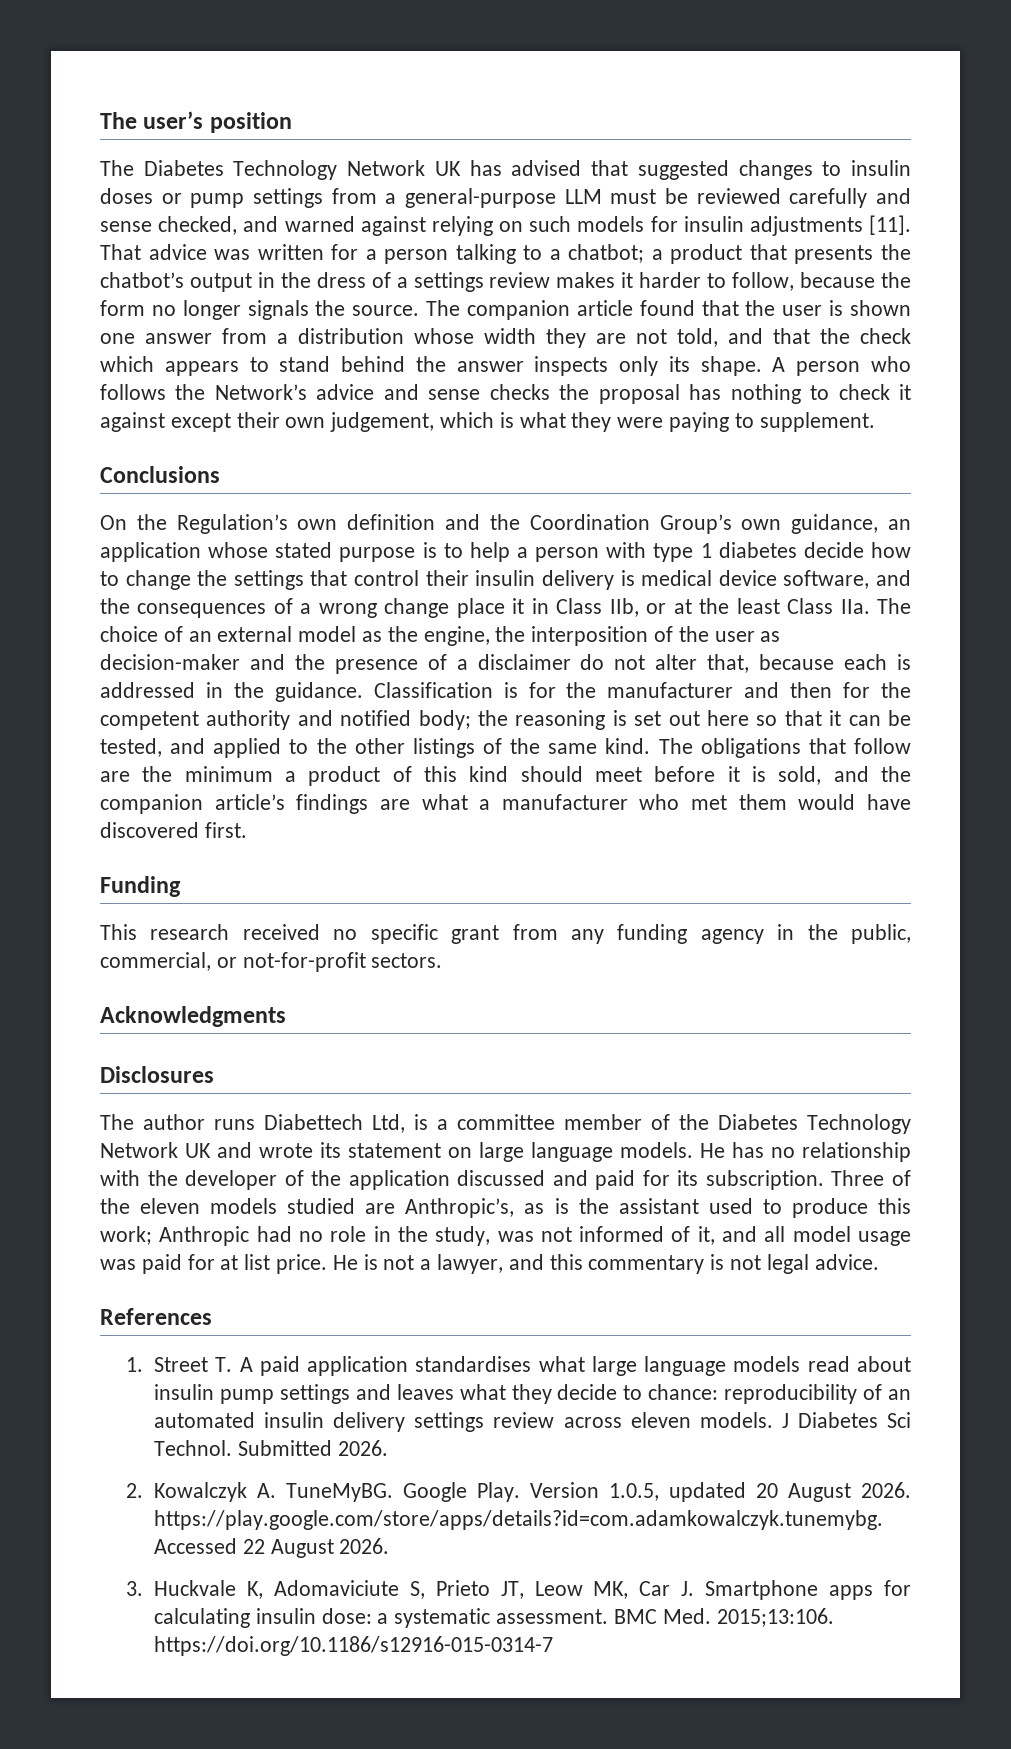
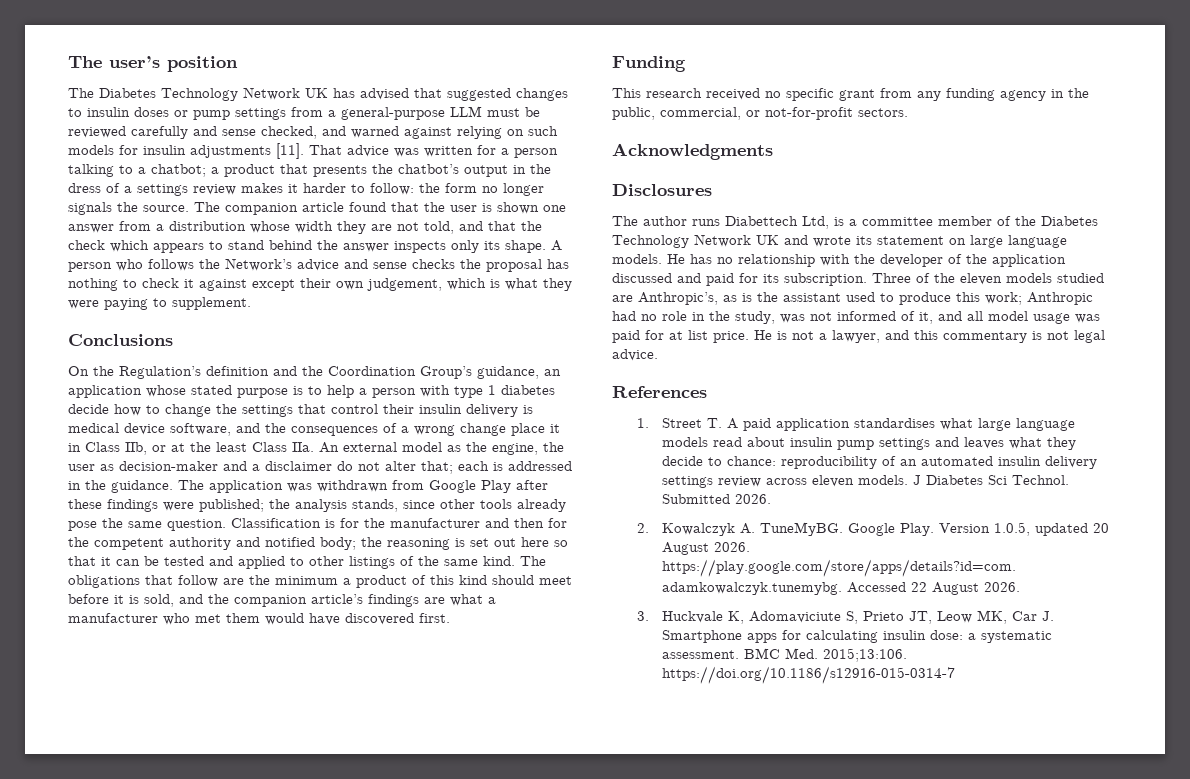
- That advice was written for a person talking to a chatbot; a product that presents the chatbot’s output in the dress of a settings review makes it harder to follow, because the form no longer signals the source.
+ That advice was written for a person talking to a chatbot; a product that presents the chatbot’s output in the dress of a settings review makes it harder to follow: the form no longer signals the source.
- On the Regulation’s own definition and the Coordination Group’s own guidance, an application whose stated purpose is to help a person with type 1 diabetes decide how to change the settings that control their insulin delivery is medical device software, and the consequences of a wrong change place it in Class IIb, or at the least Class IIa. The choice of an external model as the engine, the interposition of the user as decision-maker and the presence of a disclaimer do not alter that, because each is addressed in the guidance.
+ On the Regulation’s definition and the Coordination Group’s guidance, an application whose stated purpose is to help a person with type 1 diabetes decide how to change the settings that control their insulin delivery is medical device software, and the consequences of a wrong change place it in Class IIb, or at the least Class IIa. An external model as the engine, the user as decision-maker and a disclaimer do not alter that; each is addressed in the guidance.
+ The application was withdrawn from Google Play after these findings were published; the analysis stands, since other tools already pose the same question.
- Classification is for the manufacturer and then for the competent authority and notified body; the reasoning is set out here so that it can be tested, and applied to the other listings of the same kind.
+ Classification is for the manufacturer and then for the competent authority and notified body; the reasoning is set out here so that it can be tested and applied to other listings of the same kind.

